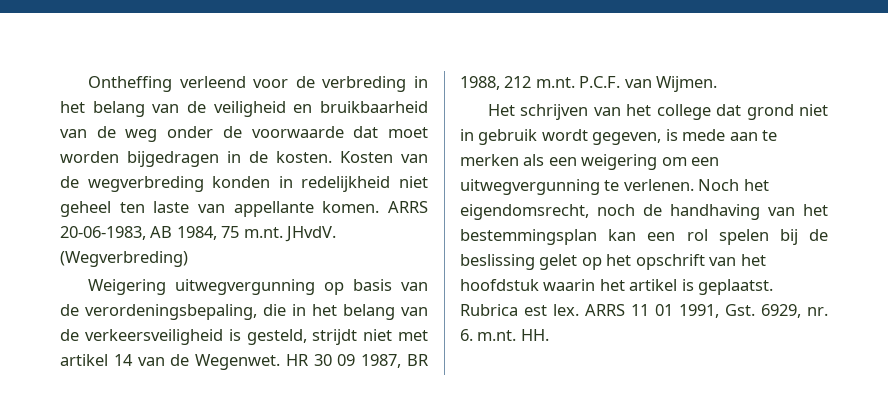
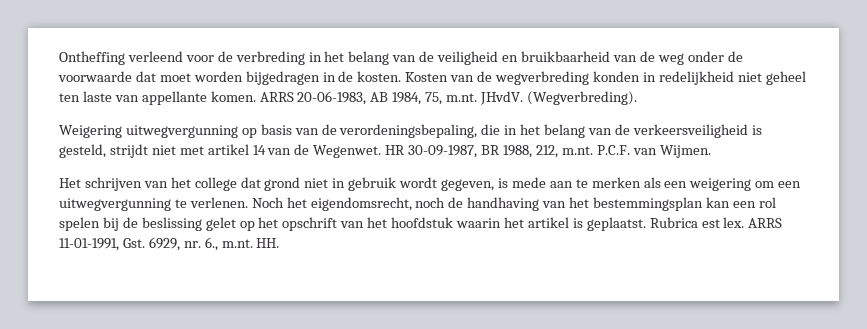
- ARRS 20-06-1983, AB 1984, 75 m.nt. JHvdV.
+ ARRS 20-06-1983, AB 1984, 75, m.nt. JHvdV.
- (Wegverbreding)
+ (Wegverbreding).
- HR 30 09 1987, BR 1988, 212 m.nt. P.C.F. van Wijmen.
+ HR 30-09-1987, BR 1988, 212, m.nt. P.C.F. van Wijmen.
- ARRS 11 01 1991, Gst. 6929, nr. 6. m.nt. HH.
+ ARRS 11-01-1991, Gst. 6929, nr. 6., m.nt. HH.

